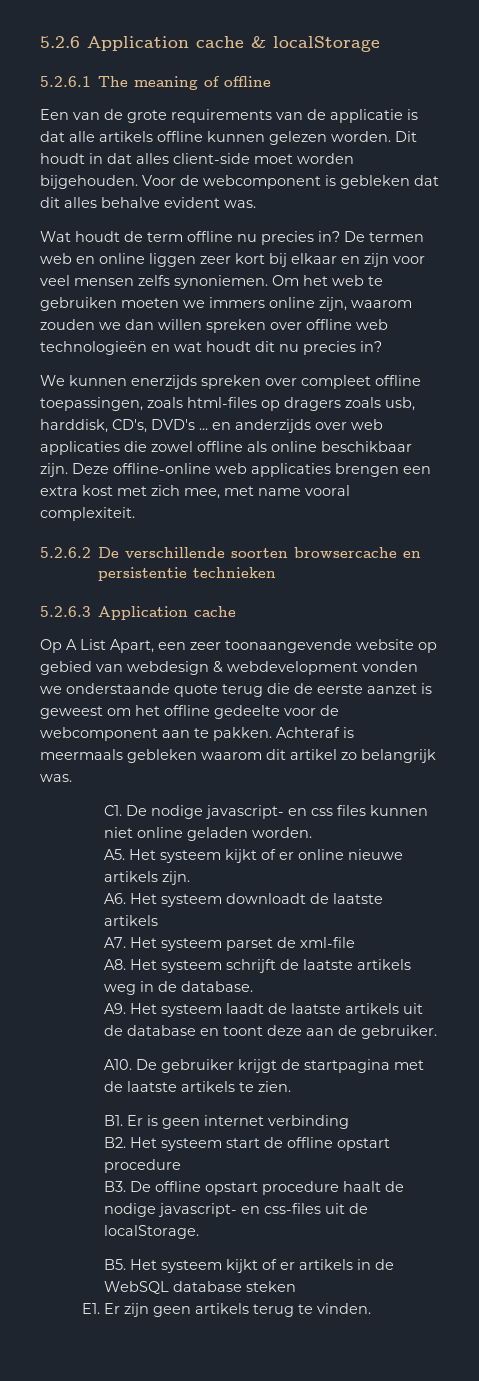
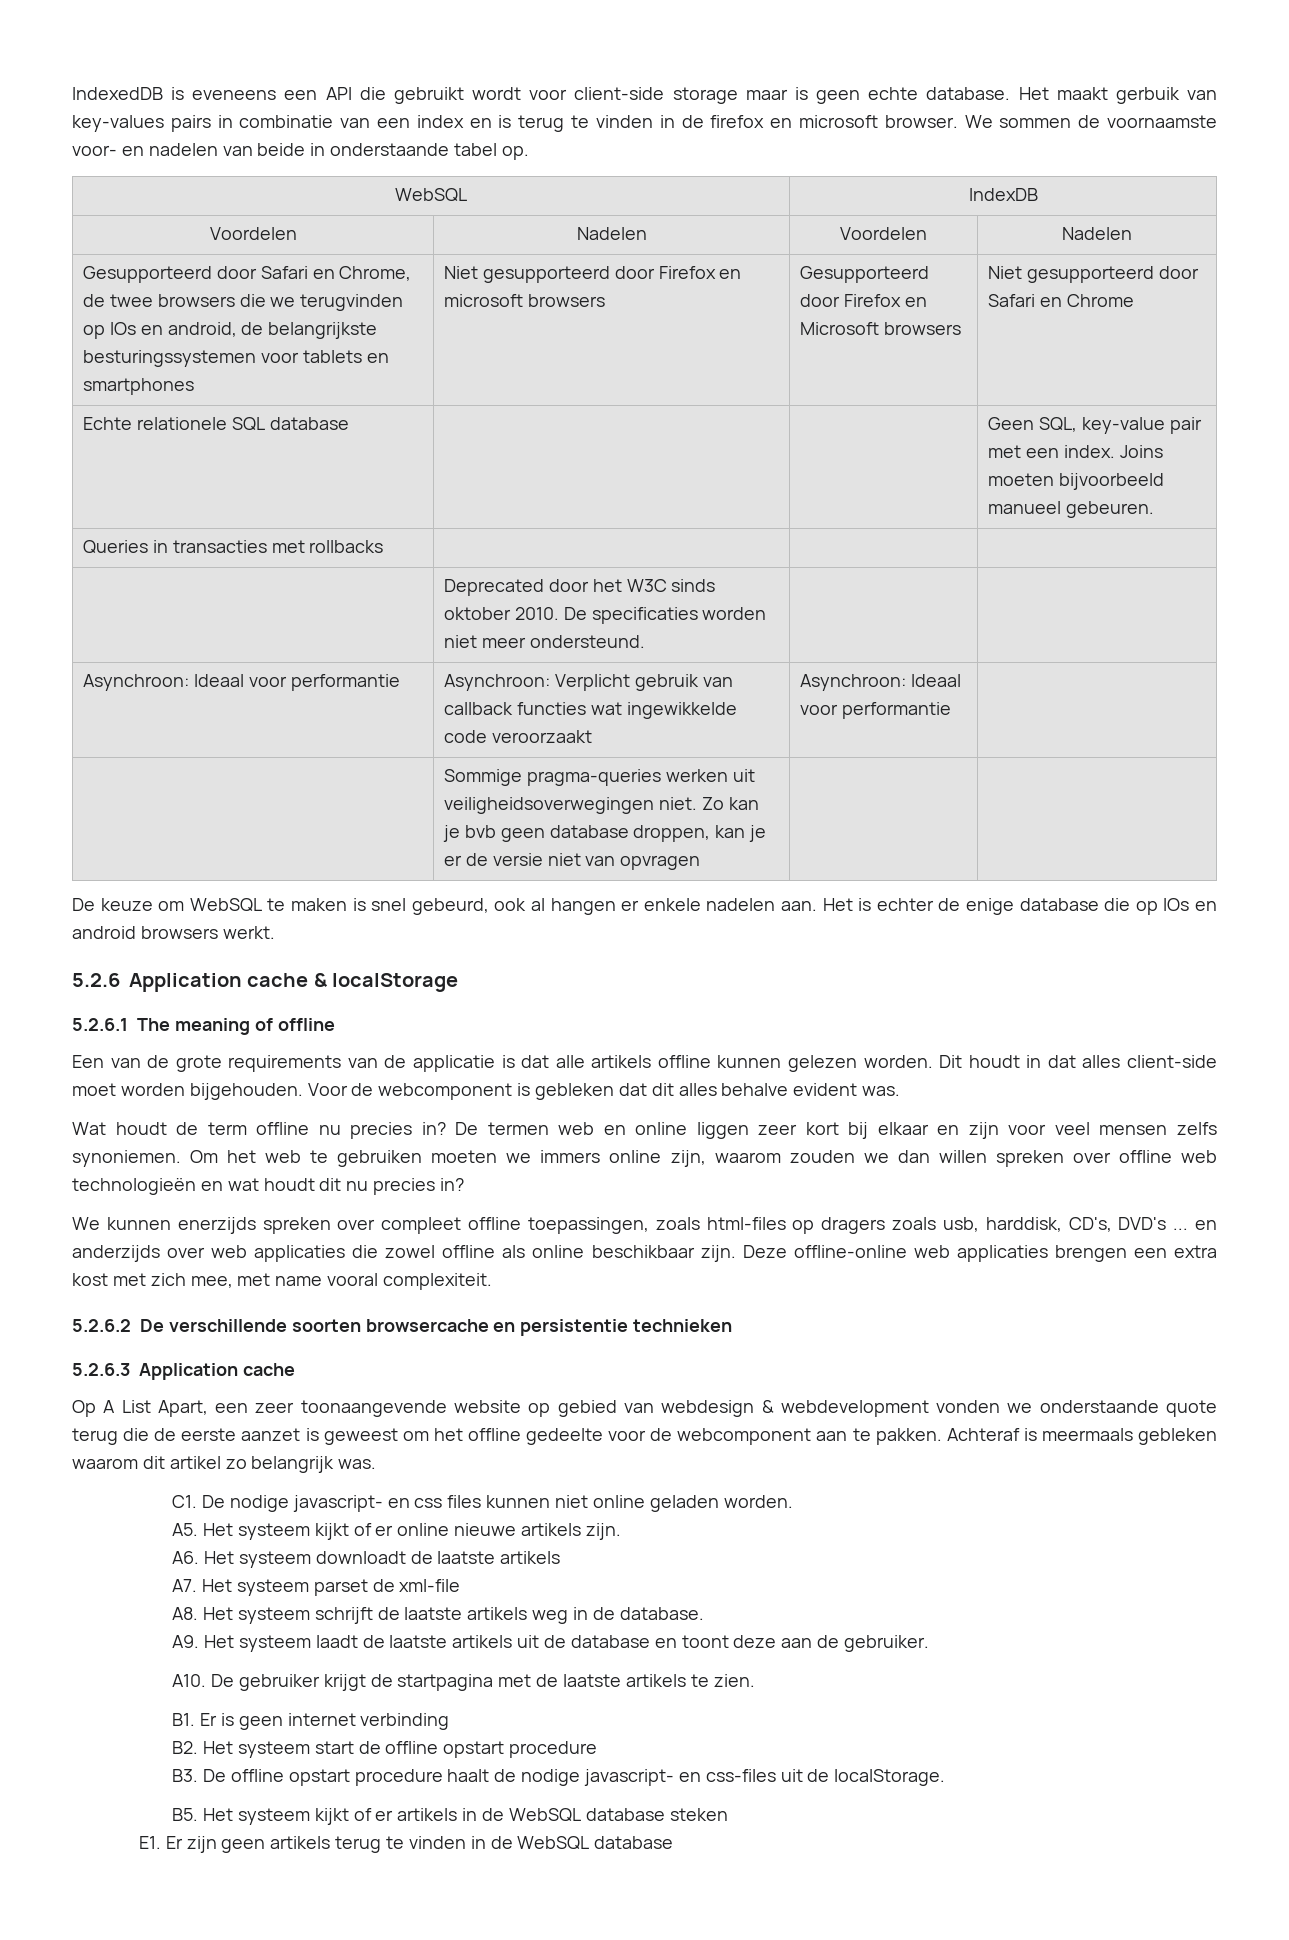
+ IndexedDB is eveneens een API die gebruikt wordt voor client-side storage maar is geen echte database. Het maakt gerbuik van key-values pairs in combinatie van een index en is terug te vinden in de firefox en microsoft browser. We sommen de voornaamste voor- en nadelen van beide in onderstaande tabel op.
+ WebSQL | IndexDB
+ Voordelen | Nadelen | Voordelen | Nadelen
+ Gesupporteerd door Safari en Chrome, de twee browsers die we terugvinden op IOs en android, de belangrijkste besturingssystemen voor tablets en smartphones | Niet gesupporteerd door Firefox en microsoft browsers | Gesupporteerd door Firefox en Microsoft browsers | Niet gesupporteerd door Safari en Chrome
+ Echte relationele SQL database | | | Geen SQL, key-value pair met een index. Joins moeten bijvoorbeeld manueel gebeuren.
+ Queries in transacties met rollbacks | | |
+ | Deprecated door het W3C sinds oktober 2010. De specificaties worden niet meer ondersteund. | |
+ Asynchroon: Ideaal voor performantie | Asynchroon: Verplicht gebruik van callback functies wat ingewikkelde code veroorzaakt | Asynchroon: Ideaal voor performantie |
+ | Sommige pragma-queries werken uit veiligheidsoverwegingen niet. Zo kan je bvb geen database droppen, kan je er de versie niet van opvragen | |
+ De keuze om WebSQL te maken is snel gebeurd, ook al hangen er enkele nadelen aan. Het is echter de enige database die op IOs en android browsers werkt.
- E1. Er zijn geen artikels terug te vinden.
+ E1. Er zijn geen artikels terug te vinden in de WebSQL database

